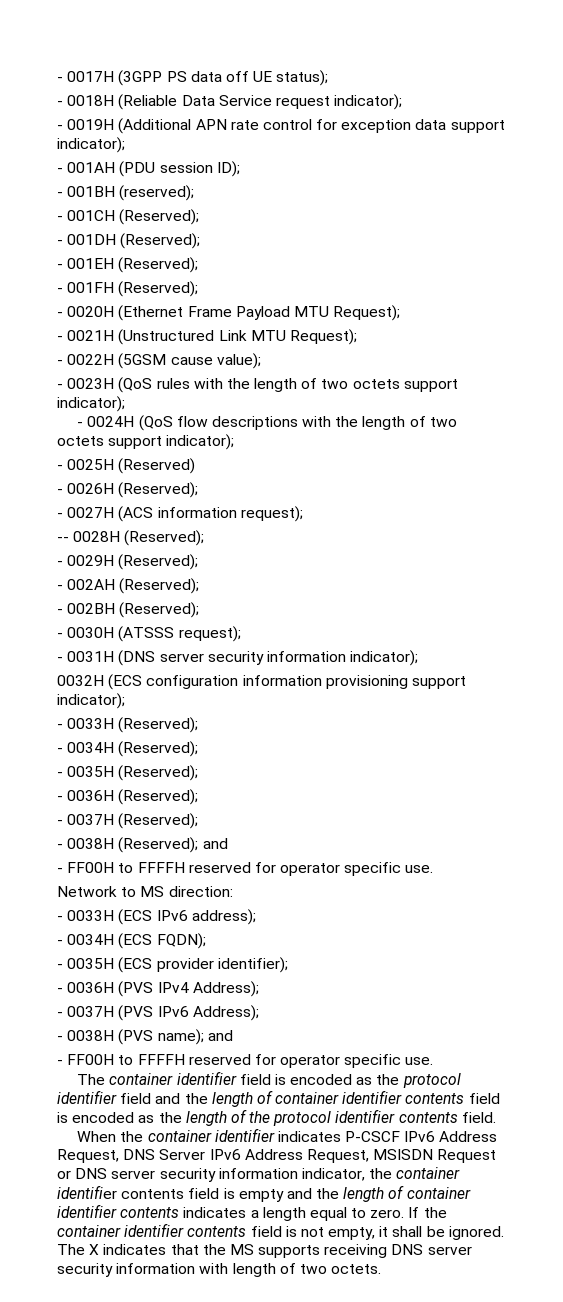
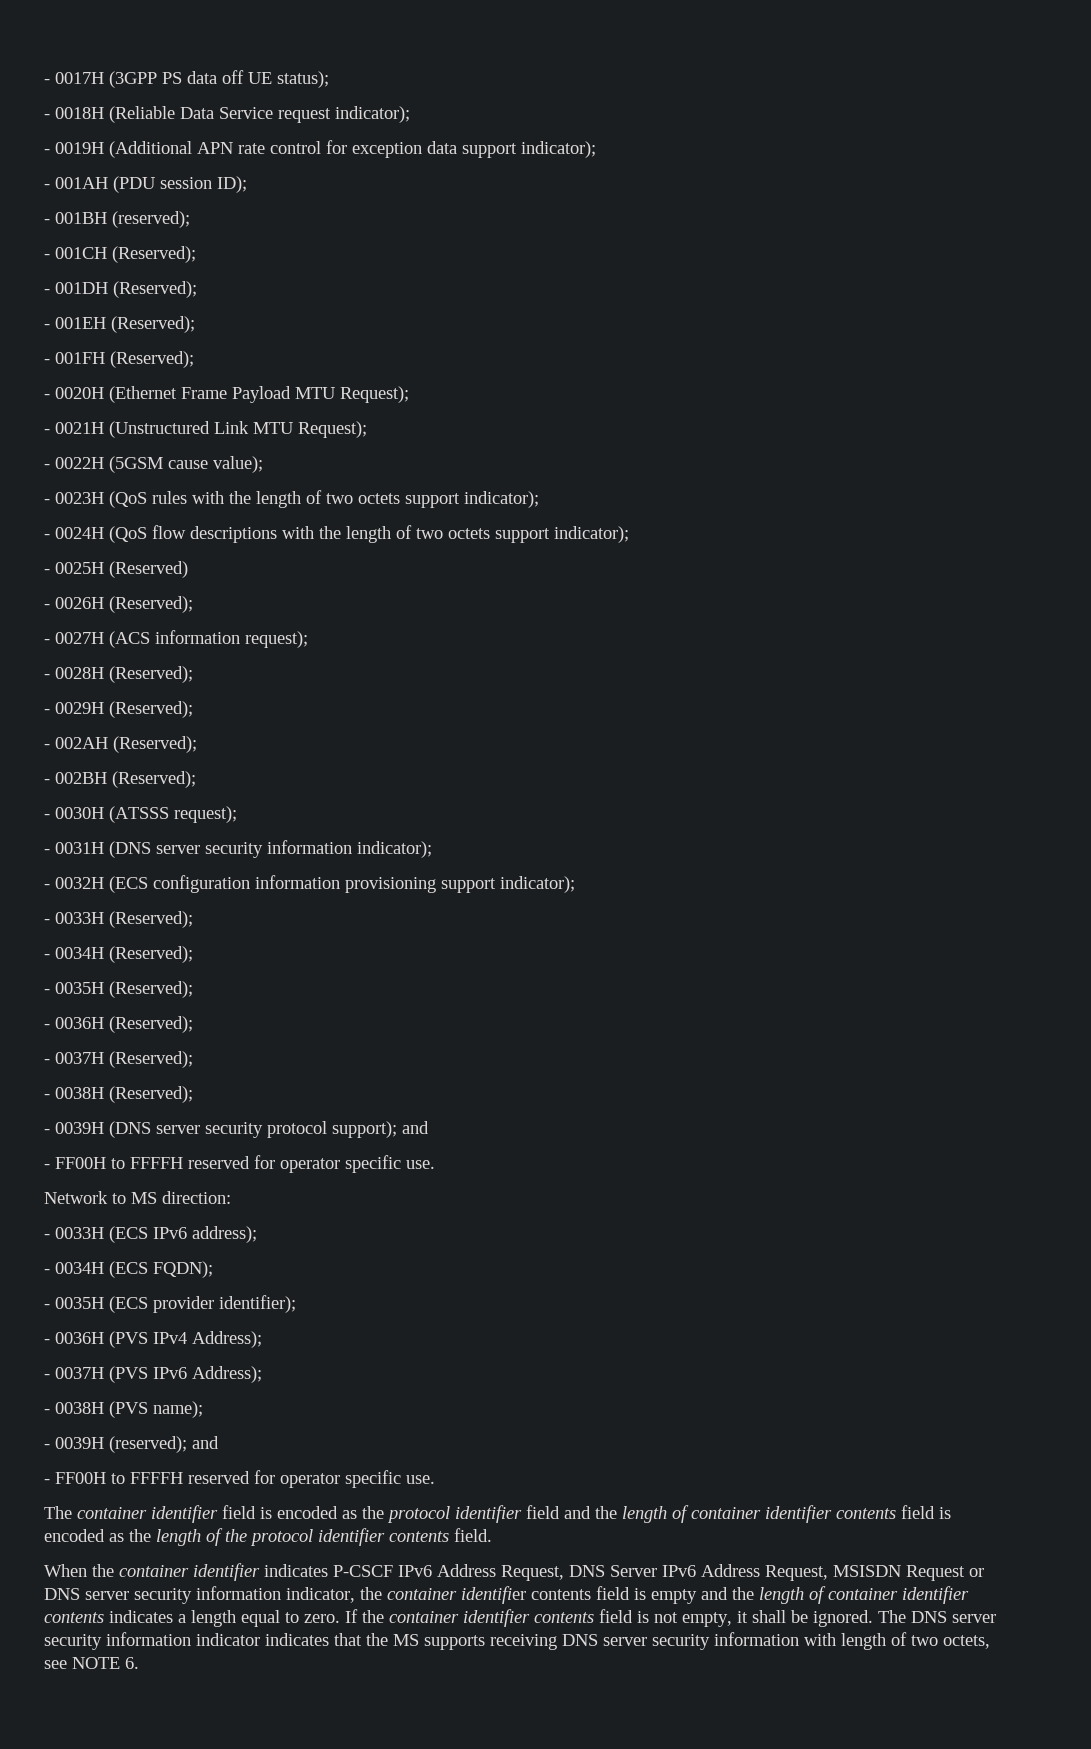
- -- 0028H (Reserved);
+ - 0028H (Reserved);
- 0032H (ECS configuration information provisioning support indicator);
+ - 0032H (ECS configuration information provisioning support indicator);
- - 0038H (Reserved); and
+ - 0038H (Reserved);
+ - 0039H (DNS server security protocol support); and
- - 0038H (PVS name); and
+ - 0038H (PVS name);
+ - 0039H (reserved); and
- The X indicates that the MS supports receiving DNS server security information with length of two octets.
+ The DNS server security information indicator indicates that the MS supports receiving DNS server security information with length of two octets, see NOTE 6.

